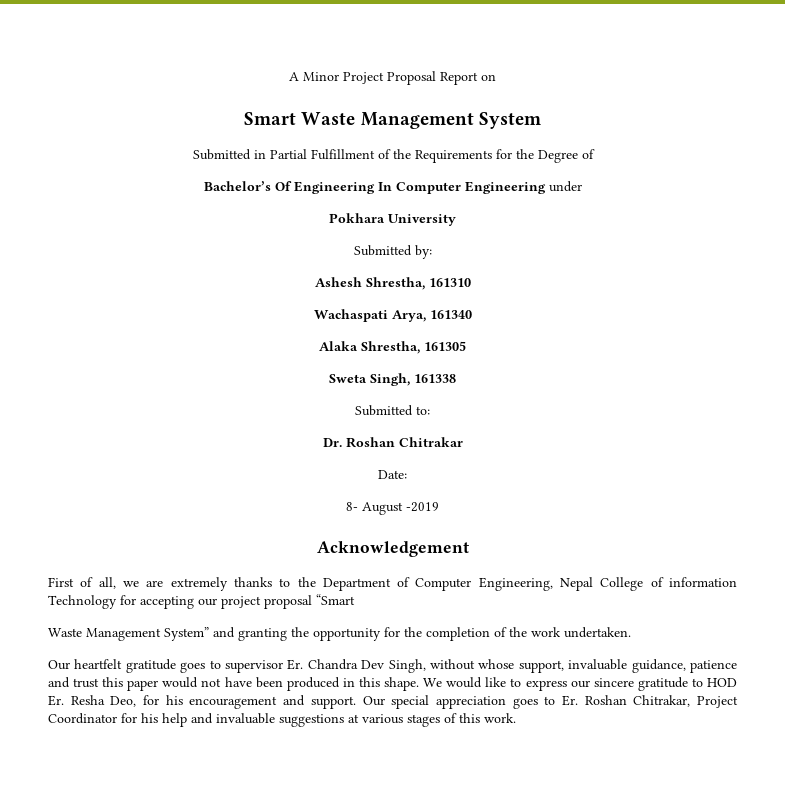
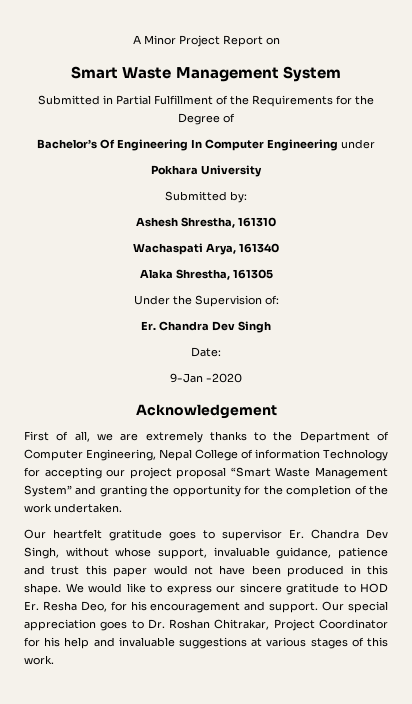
- A Minor Project Proposal Report on
+ A Minor Project Report on
- Sweta Singh, 161338
- Submitted to:
- Dr. Roshan Chitrakar
+ Under the Supervision of:
+ Er. Chandra Dev Singh
  Date:
- 8- August -2019
+ 9-Jan -2020
- First of all, we are extremely thanks to the Department of Computer Engineering, Nepal College of information Technology for accepting our project proposal “Smart
- Waste Management System” and granting the opportunity for the completion of the work undertaken.
+ First of all, we are extremely thanks to the Department of Computer Engineering, Nepal College of information Technology for accepting our project proposal “Smart Waste Management System” and granting the opportunity for the completion of the work undertaken.
- Our special appreciation goes to Er. Roshan Chitrakar, Project Coordinator for his help and invaluable suggestions at various stages of this work.
+ Our special appreciation goes to Dr. Roshan Chitrakar, Project Coordinator for his help and invaluable suggestions at various stages of this work.

